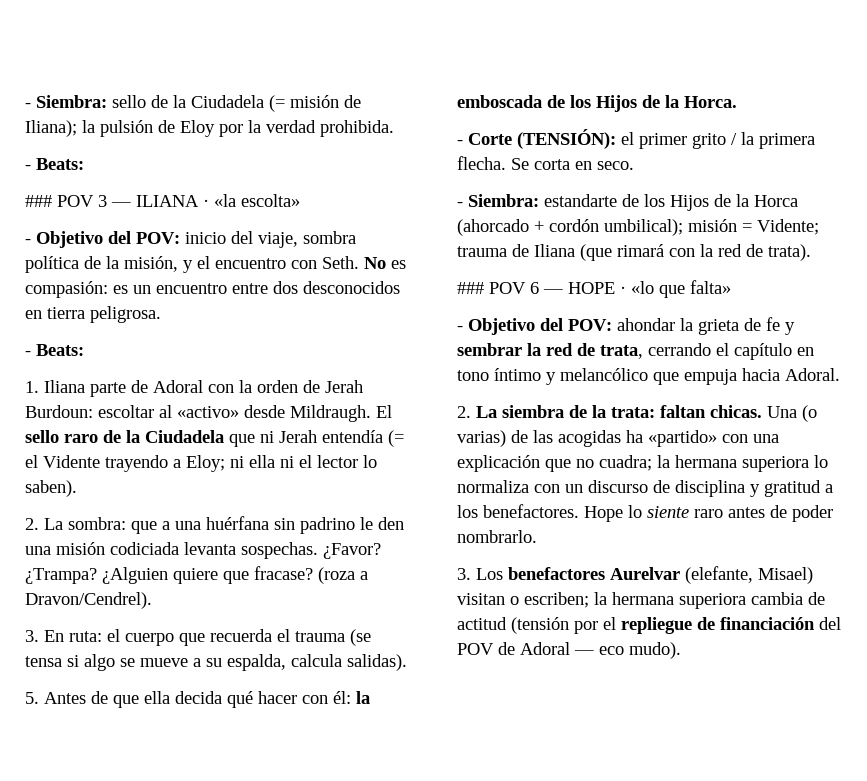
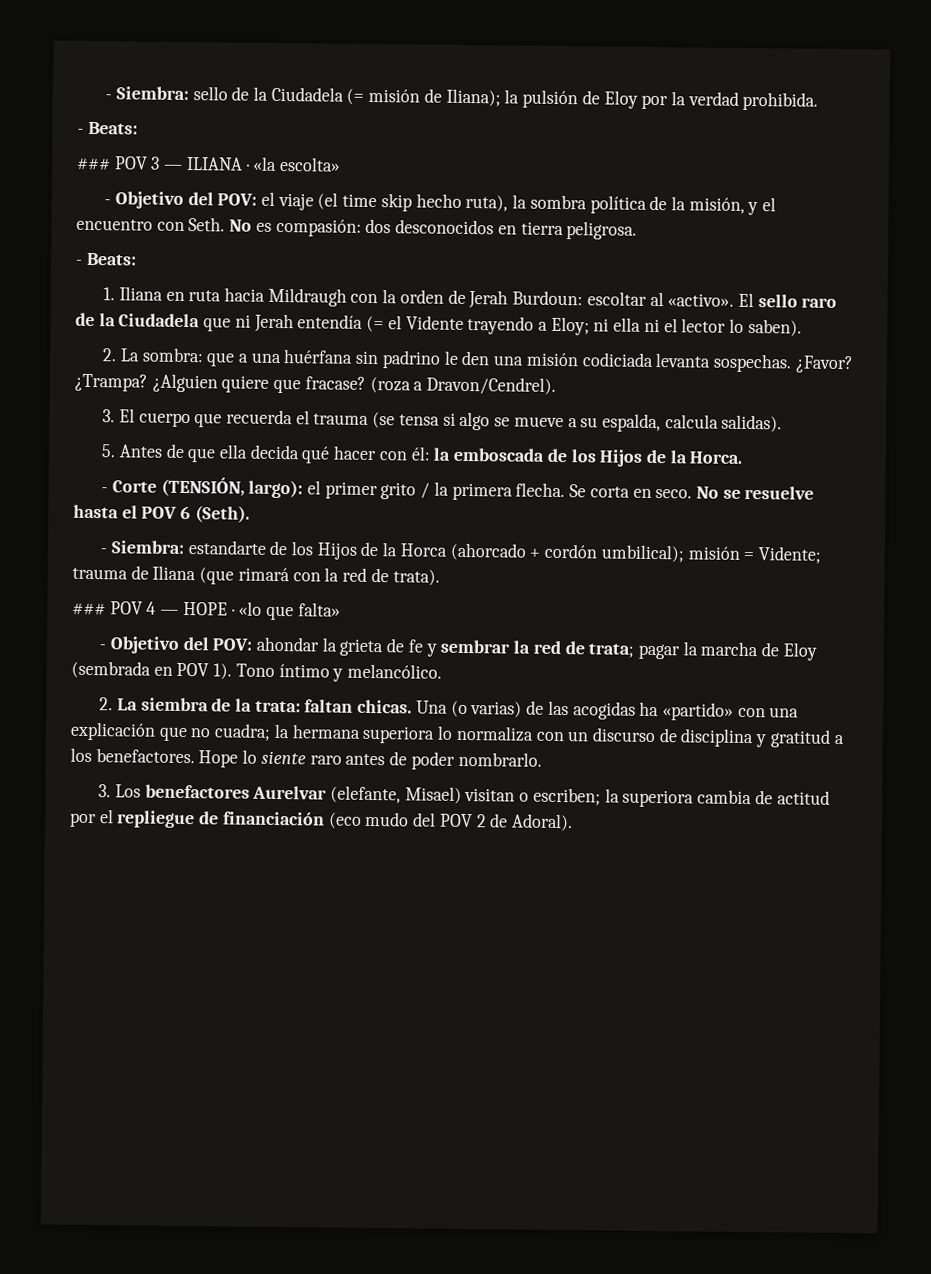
- - Objetivo del POV: inicio del viaje, sombra política de la misión, y el encuentro con Seth.
+ - Objetivo del POV: el viaje (el time skip hecho ruta), la sombra política de la misión, y el encuentro con Seth.
- No es compasión: es un encuentro entre dos desconocidos en tierra peligrosa.
+ No es compasión: dos desconocidos en tierra peligrosa.
- 1. Iliana parte de Adoral con la orden de Jerah Burdoun: escoltar al «activo» desde Mildraugh.
+ 1. Iliana en ruta hacia Mildraugh con la orden de Jerah Burdoun: escoltar al «activo».
- 3. En ruta: el cuerpo que recuerda el trauma (se tensa si algo se mueve a su espalda, calcula salidas).
+ 3. El cuerpo que recuerda el trauma (se tensa si algo se mueve a su espalda, calcula salidas).
- - Corte (TENSIÓN): el primer grito / la primera flecha.
+ - Corte (TENSIÓN, largo): el primer grito / la primera flecha.
+ No se resuelve hasta el POV 6 (Seth).
- ### POV 6 — HOPE · «lo que falta»
+ ### POV 4 — HOPE · «lo que falta»
- - Objetivo del POV: ahondar la grieta de fe y sembrar la red de trata, cerrando el capítulo en tono íntimo y melancólico que empuja hacia Adoral.
+ - Objetivo del POV: ahondar la grieta de fe y sembrar la red de trata; pagar la marcha de Eloy (sembrada en POV 1). Tono íntimo y melancólico.
- 3. Los benefactores Aurelvar (elefante, Misael) visitan o escriben; la hermana superiora cambia de actitud (tensión por el repliegue de financiación del POV de Adoral — eco mudo).
+ 3. Los benefactores Aurelvar (elefante, Misael) visitan o escriben; la superiora cambia de actitud por el repliegue de financiación (eco mudo del POV 2 de Adoral).

